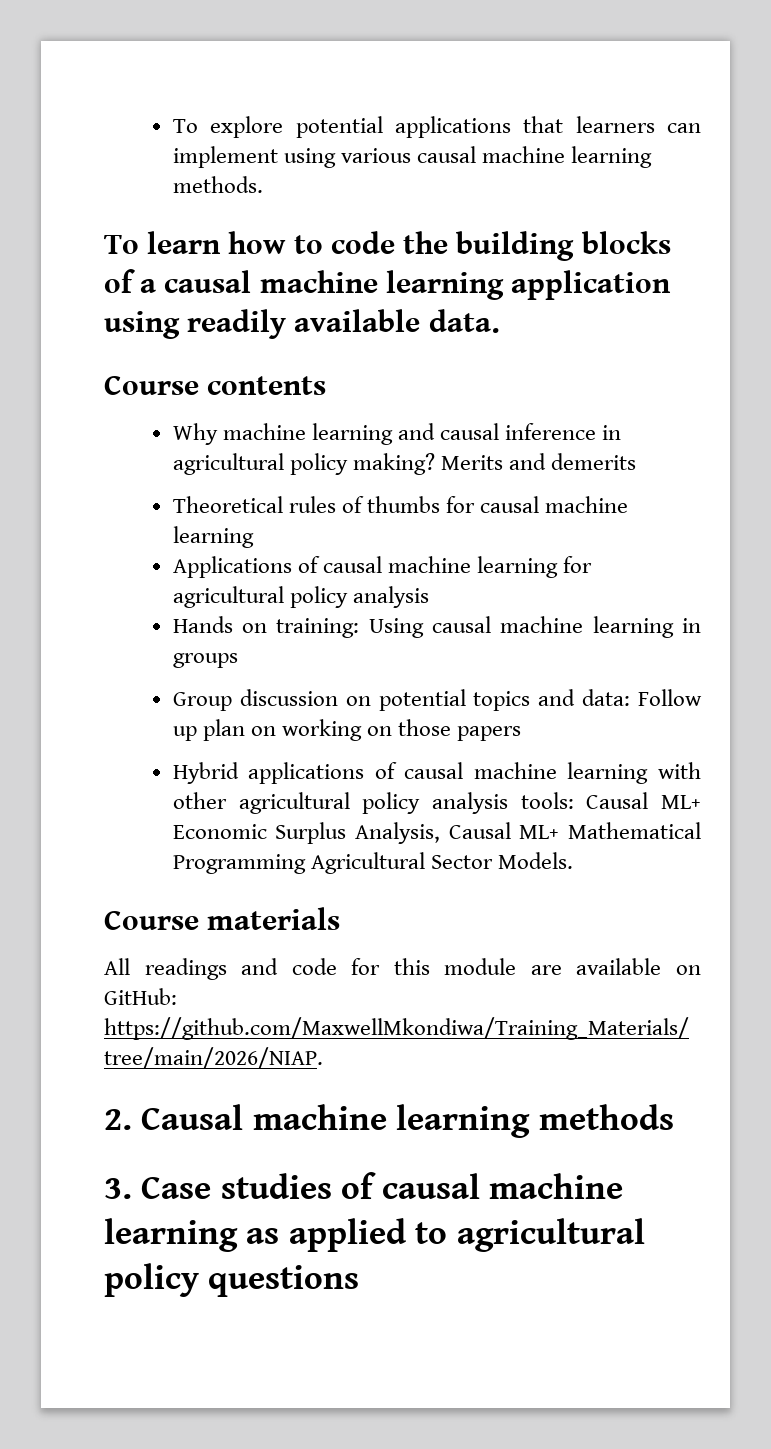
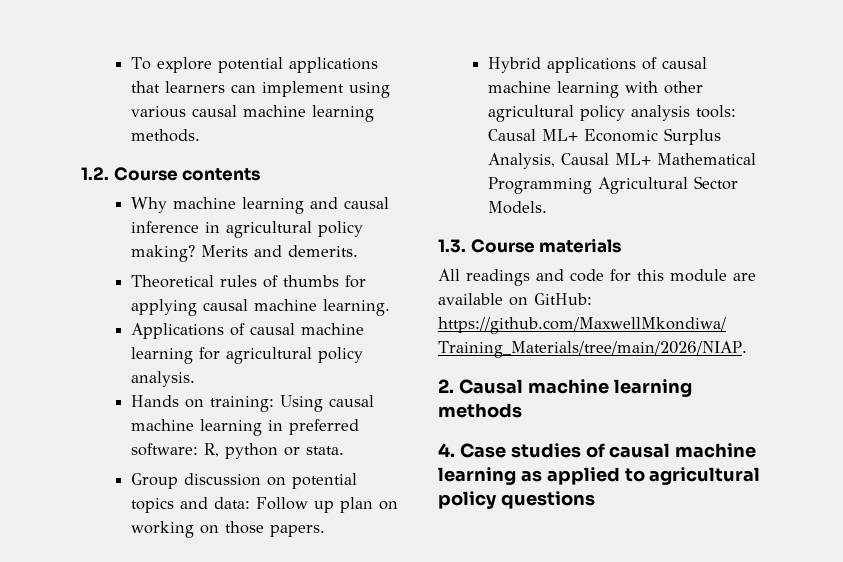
- To learn how to code the building blocks of a causal machine learning application using readily available data.
- Course contents
+ 1.2. Course contents
- Merits and demerits
+ Merits and demerits.
- Theoretical rules of thumbs for causal machine learning
+ Theoretical rules of thumbs for applying causal machine learning.
- Applications of causal machine learning for agricultural policy analysis
+ Applications of causal machine learning for agricultural policy analysis.
- Hands on training: Using causal machine learning in groups
+ Hands on training: Using causal machine learning in preferred software: R, python or stata.
- Group discussion on potential topics and data: Follow up plan on working on those papers
+ Group discussion on potential topics and data: Follow up plan on working on those papers.
- Course materials
+ 1.3. Course materials
- 3. Case studies of causal machine learning as applied to agricultural policy questions
+ 4. Case studies of causal machine learning as applied to agricultural policy questions

